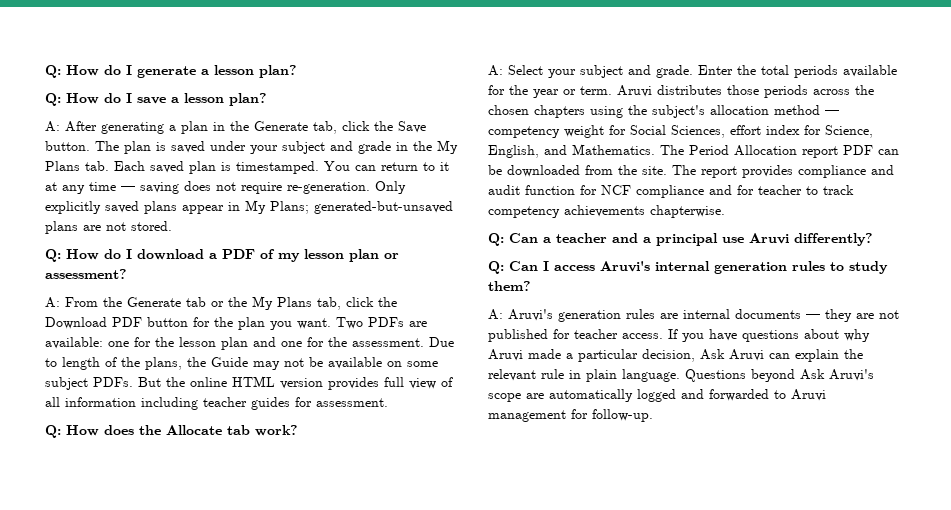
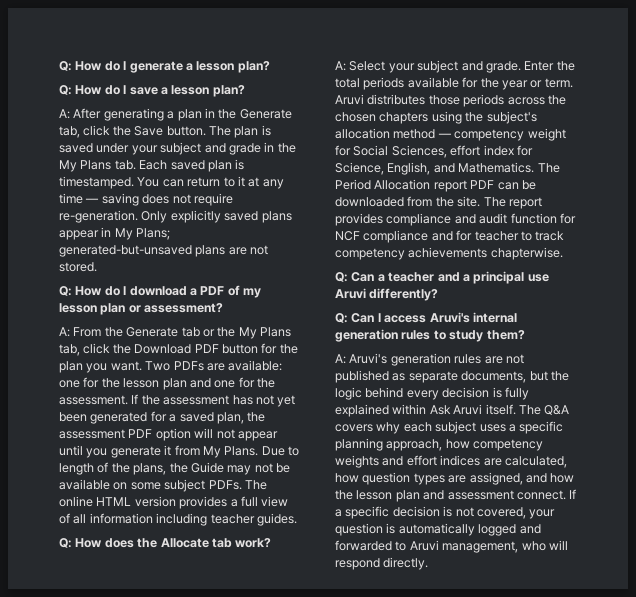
+ If the assessment has not yet been generated for a saved plan, the assessment PDF option will not appear until you generate it from My Plans.
- But the online HTML version provides full view of all information including teacher guides for assessment.
+ The online HTML version provides a full view of all information including teacher guides.
- A: Aruvi's generation rules are internal documents — they are not published for teacher access. If you have questions about why Aruvi made a particular decision, Ask Aruvi can explain the relevant rule in plain language. Questions beyond Ask Aruvi's scope are automatically logged and forwarded to Aruvi management for follow-up.
+ A: Aruvi's generation rules are not published as separate documents, but the logic behind every decision is fully explained within Ask Aruvi itself. The Q&A covers why each subject uses a specific planning approach, how competency weights and effort indices are calculated, how question types are assigned, and how the lesson plan and assessment connect. If a specific decision is not covered, your question is automatically logged and forwarded to Aruvi management, who will respond directly.

